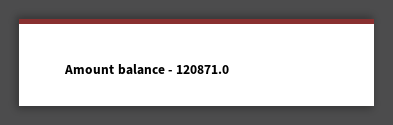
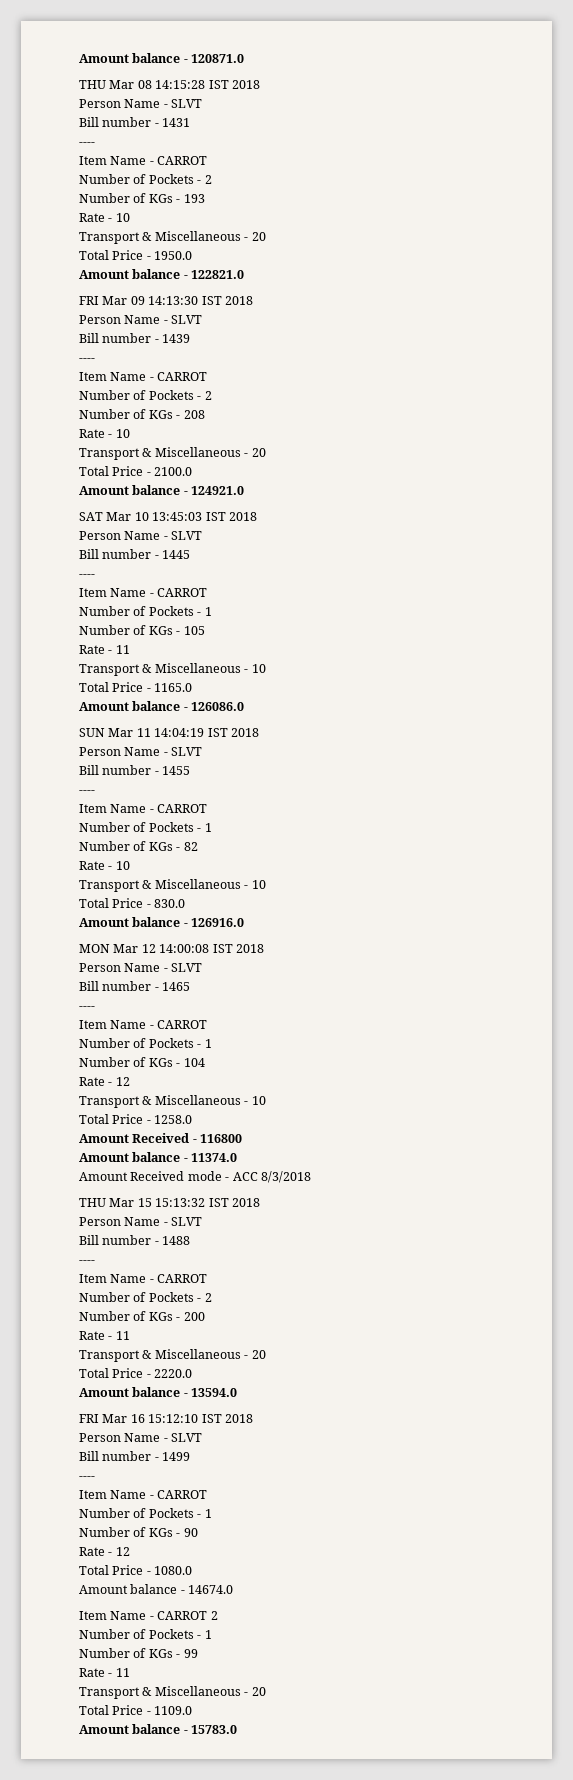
+ THU Mar 08 14:15:28 IST 2018
+ Person Name - SLVT
+ Bill number - 1431
+ ----
+ Item Name - CARROT
+ Number of Pockets - 2
+ Number of KGs - 193
+ Rate - 10
+ Transport & Miscellaneous - 20
+ Total Price - 1950.0
+ Amount balance - 122821.0
+ FRI Mar 09 14:13:30 IST 2018
+ Person Name - SLVT
+ Bill number - 1439
+ ----
+ Item Name - CARROT
+ Number of Pockets - 2
+ Number of KGs - 208
+ Rate - 10
+ Transport & Miscellaneous - 20
+ Total Price - 2100.0
+ Amount balance - 124921.0
+ SAT Mar 10 13:45:03 IST 2018
+ Person Name - SLVT
+ Bill number - 1445
+ ----
+ Item Name - CARROT
+ Number of Pockets - 1
+ Number of KGs - 105
+ Rate - 11
+ Transport & Miscellaneous - 10
+ Total Price - 1165.0
+ Amount balance - 126086.0
+ SUN Mar 11 14:04:19 IST 2018
+ Person Name - SLVT
+ Bill number - 1455
+ ----
+ Item Name - CARROT
+ Number of Pockets - 1
+ Number of KGs - 82
+ Rate - 10
+ Transport & Miscellaneous - 10
+ Total Price - 830.0
+ Amount balance - 126916.0
+ MON Mar 12 14:00:08 IST 2018
+ Person Name - SLVT
+ Bill number - 1465
+ ----
+ Item Name - CARROT
+ Number of Pockets - 1
+ Number of KGs - 104
+ Rate - 12
+ Transport & Miscellaneous - 10
+ Total Price - 1258.0
+ Amount Received - 116800
+ Amount balance - 11374.0
+ Amount Received mode - ACC 8/3/2018
+ THU Mar 15 15:13:32 IST 2018
+ Person Name - SLVT
+ Bill number - 1488
+ ----
+ Item Name - CARROT
+ Number of Pockets - 2
+ Number of KGs - 200
+ Rate - 11
+ Transport & Miscellaneous - 20
+ Total Price - 2220.0
+ Amount balance - 13594.0
+ FRI Mar 16 15:12:10 IST 2018
+ Person Name - SLVT
+ Bill number - 1499
+ ----
+ Item Name - CARROT
+ Number of Pockets - 1
+ Number of KGs - 90
+ Rate - 12
+ Total Price - 1080.0
+ Amount balance - 14674.0
+ Item Name - CARROT 2
+ Number of Pockets - 1
+ Number of KGs - 99
+ Rate - 11
+ Transport & Miscellaneous - 20
+ Total Price - 1109.0
+ Amount balance - 15783.0

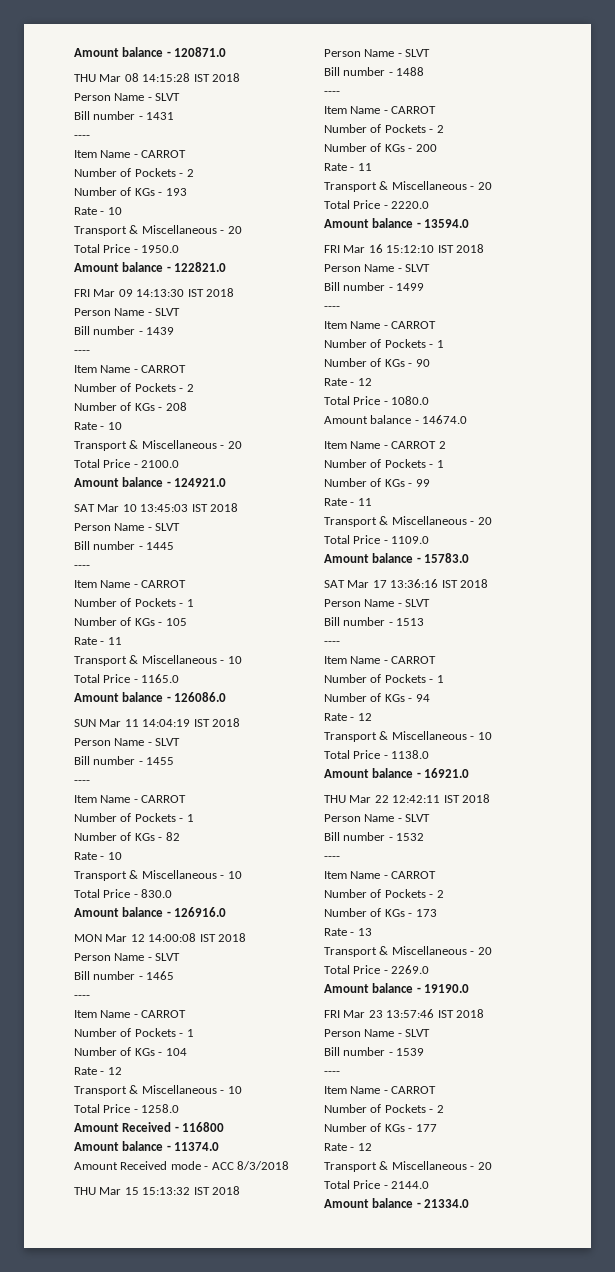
+ SAT Mar 17 13:36:16 IST 2018
+ Person Name - SLVT
+ Bill number - 1513
+ ----
+ Item Name - CARROT
+ Number of Pockets - 1
+ Number of KGs - 94
+ Rate - 12
+ Transport & Miscellaneous - 10
+ Total Price - 1138.0
+ Amount balance - 16921.0
+ THU Mar 22 12:42:11 IST 2018
+ Person Name - SLVT
+ Bill number - 1532
+ ----
+ Item Name - CARROT
+ Number of Pockets - 2
+ Number of KGs - 173
+ Rate - 13
+ Transport & Miscellaneous - 20
+ Total Price - 2269.0
+ Amount balance - 19190.0
+ FRI Mar 23 13:57:46 IST 2018
+ Person Name - SLVT
+ Bill number - 1539
+ ----
+ Item Name - CARROT
+ Number of Pockets - 2
+ Number of KGs - 177
+ Rate - 12
+ Transport & Miscellaneous - 20
+ Total Price - 2144.0
+ Amount balance - 21334.0

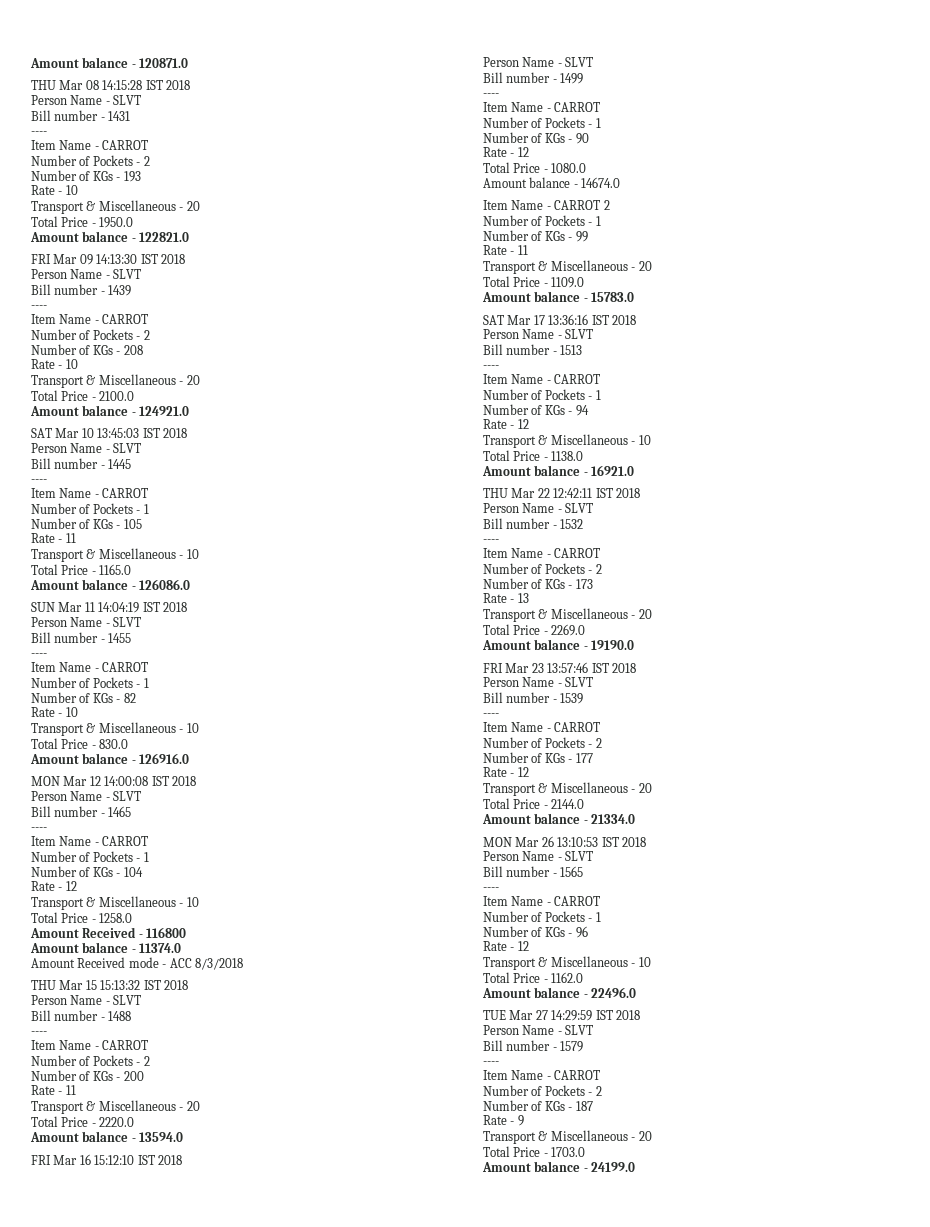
+ MON Mar 26 13:10:53 IST 2018
+ Person Name - SLVT
+ Bill number - 1565
+ ----
+ Item Name - CARROT
+ Number of Pockets - 1
+ Number of KGs - 96
+ Rate - 12
+ Transport & Miscellaneous - 10
+ Total Price - 1162.0
+ Amount balance - 22496.0
+ TUE Mar 27 14:29:59 IST 2018
+ Person Name - SLVT
+ Bill number - 1579
+ ----
+ Item Name - CARROT
+ Number of Pockets - 2
+ Number of KGs - 187
+ Rate - 9
+ Transport & Miscellaneous - 20
+ Total Price - 1703.0
+ Amount balance - 24199.0

